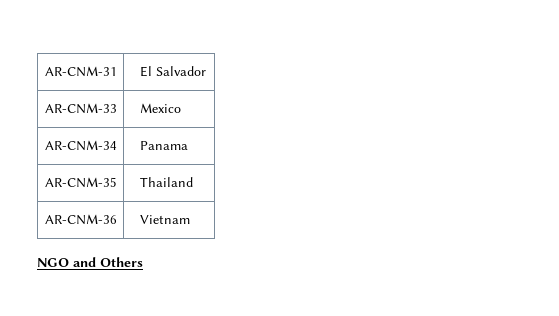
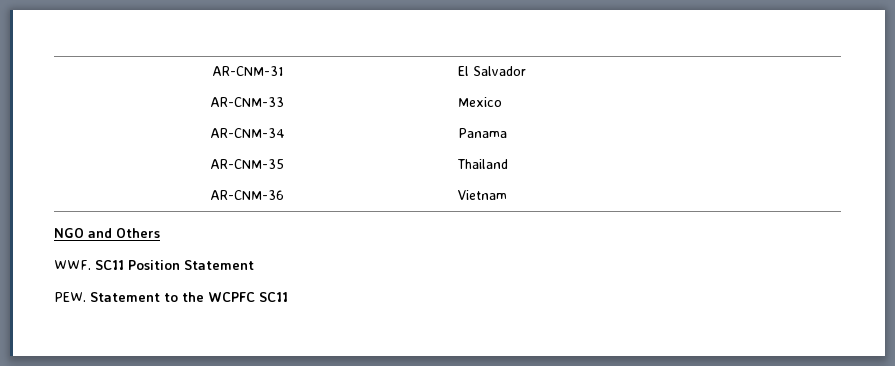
+ WWF. SC11 Position Statement
+ PEW. Statement to the WCPFC SC11

